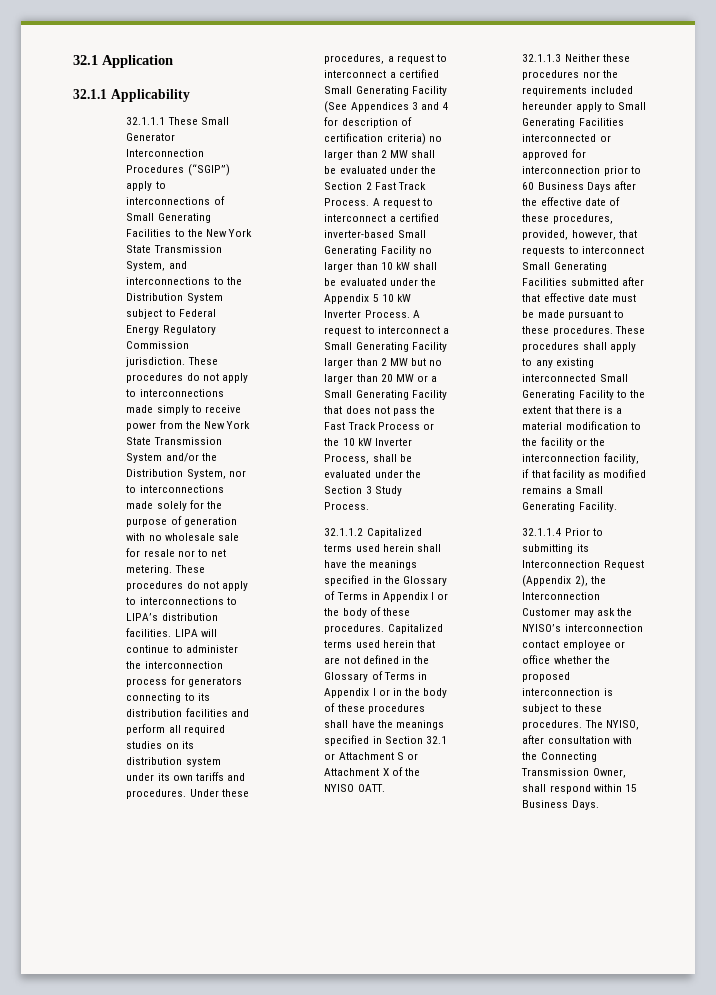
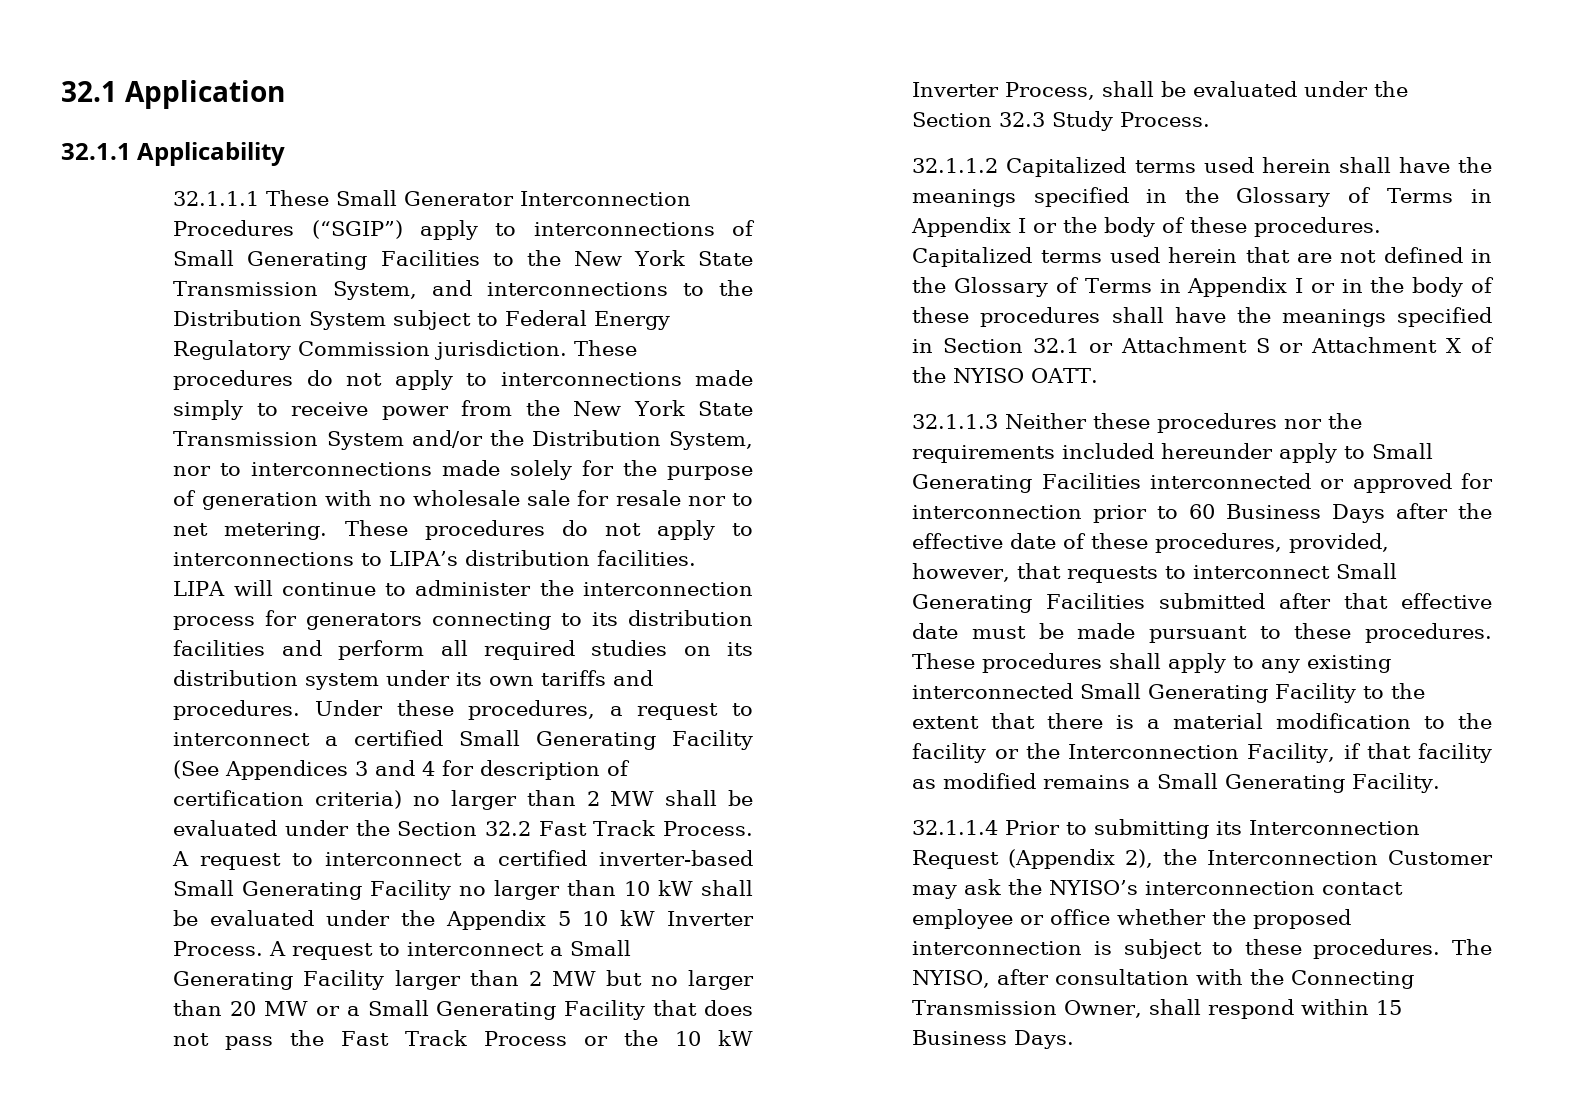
- Under these procedures, a request to interconnect a certified Small Generating Facility (See Appendices 3 and 4 for description of certification criteria) no larger than 2 MW shall be evaluated under the Section 2 Fast Track Process.
+ Under these procedures, a request to interconnect a certified Small Generating Facility (See Appendices 3 and 4 for description of certification criteria) no larger than 2 MW shall be evaluated under the Section 32.2 Fast Track Process.
- A request to interconnect a Small Generating Facility larger than 2 MW but no larger than 20 MW or a Small Generating Facility that does not pass the Fast Track Process or the 10 kW Inverter Process, shall be evaluated under the Section 3 Study Process.
+ A request to interconnect a Small Generating Facility larger than 2 MW but no larger than 20 MW or a Small Generating Facility that does not pass the Fast Track Process or the 10 kW Inverter Process, shall be evaluated under the Section 32.3 Study Process.
- These procedures shall apply to any existing interconnected Small Generating Facility to the extent that there is a material modification to the facility or the interconnection facility, if that facility as modified remains a Small Generating Facility.
+ These procedures shall apply to any existing interconnected Small Generating Facility to the extent that there is a material modification to the facility or the Interconnection Facility, if that facility as modified remains a Small Generating Facility.

